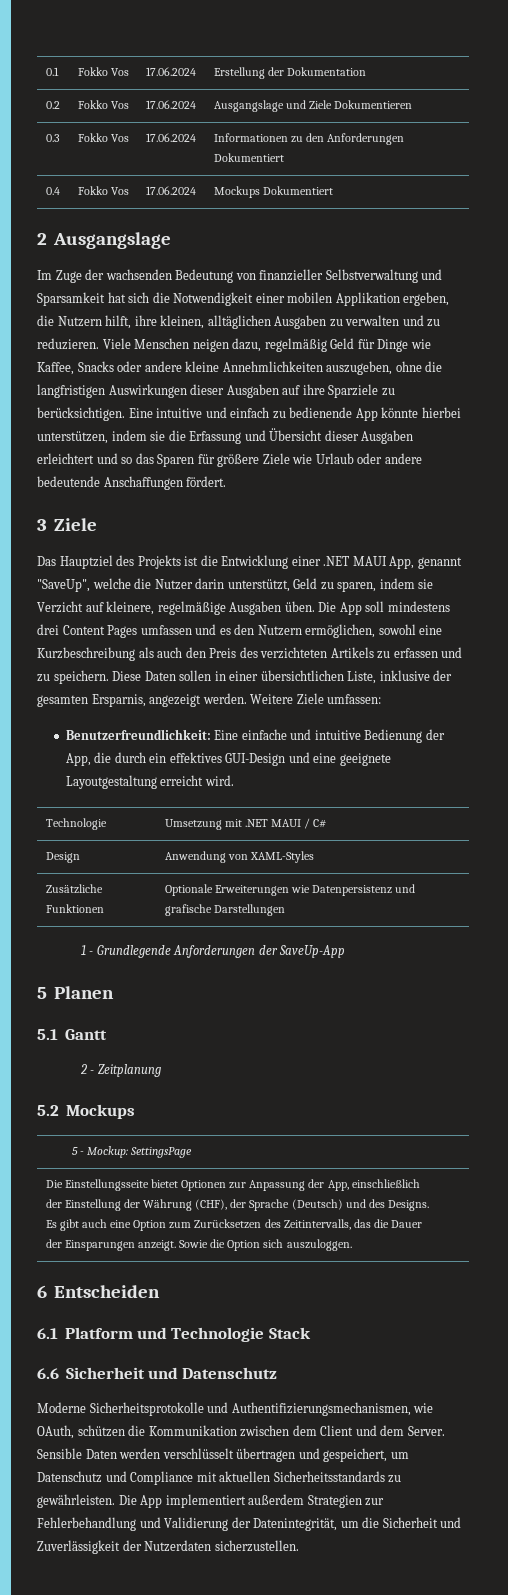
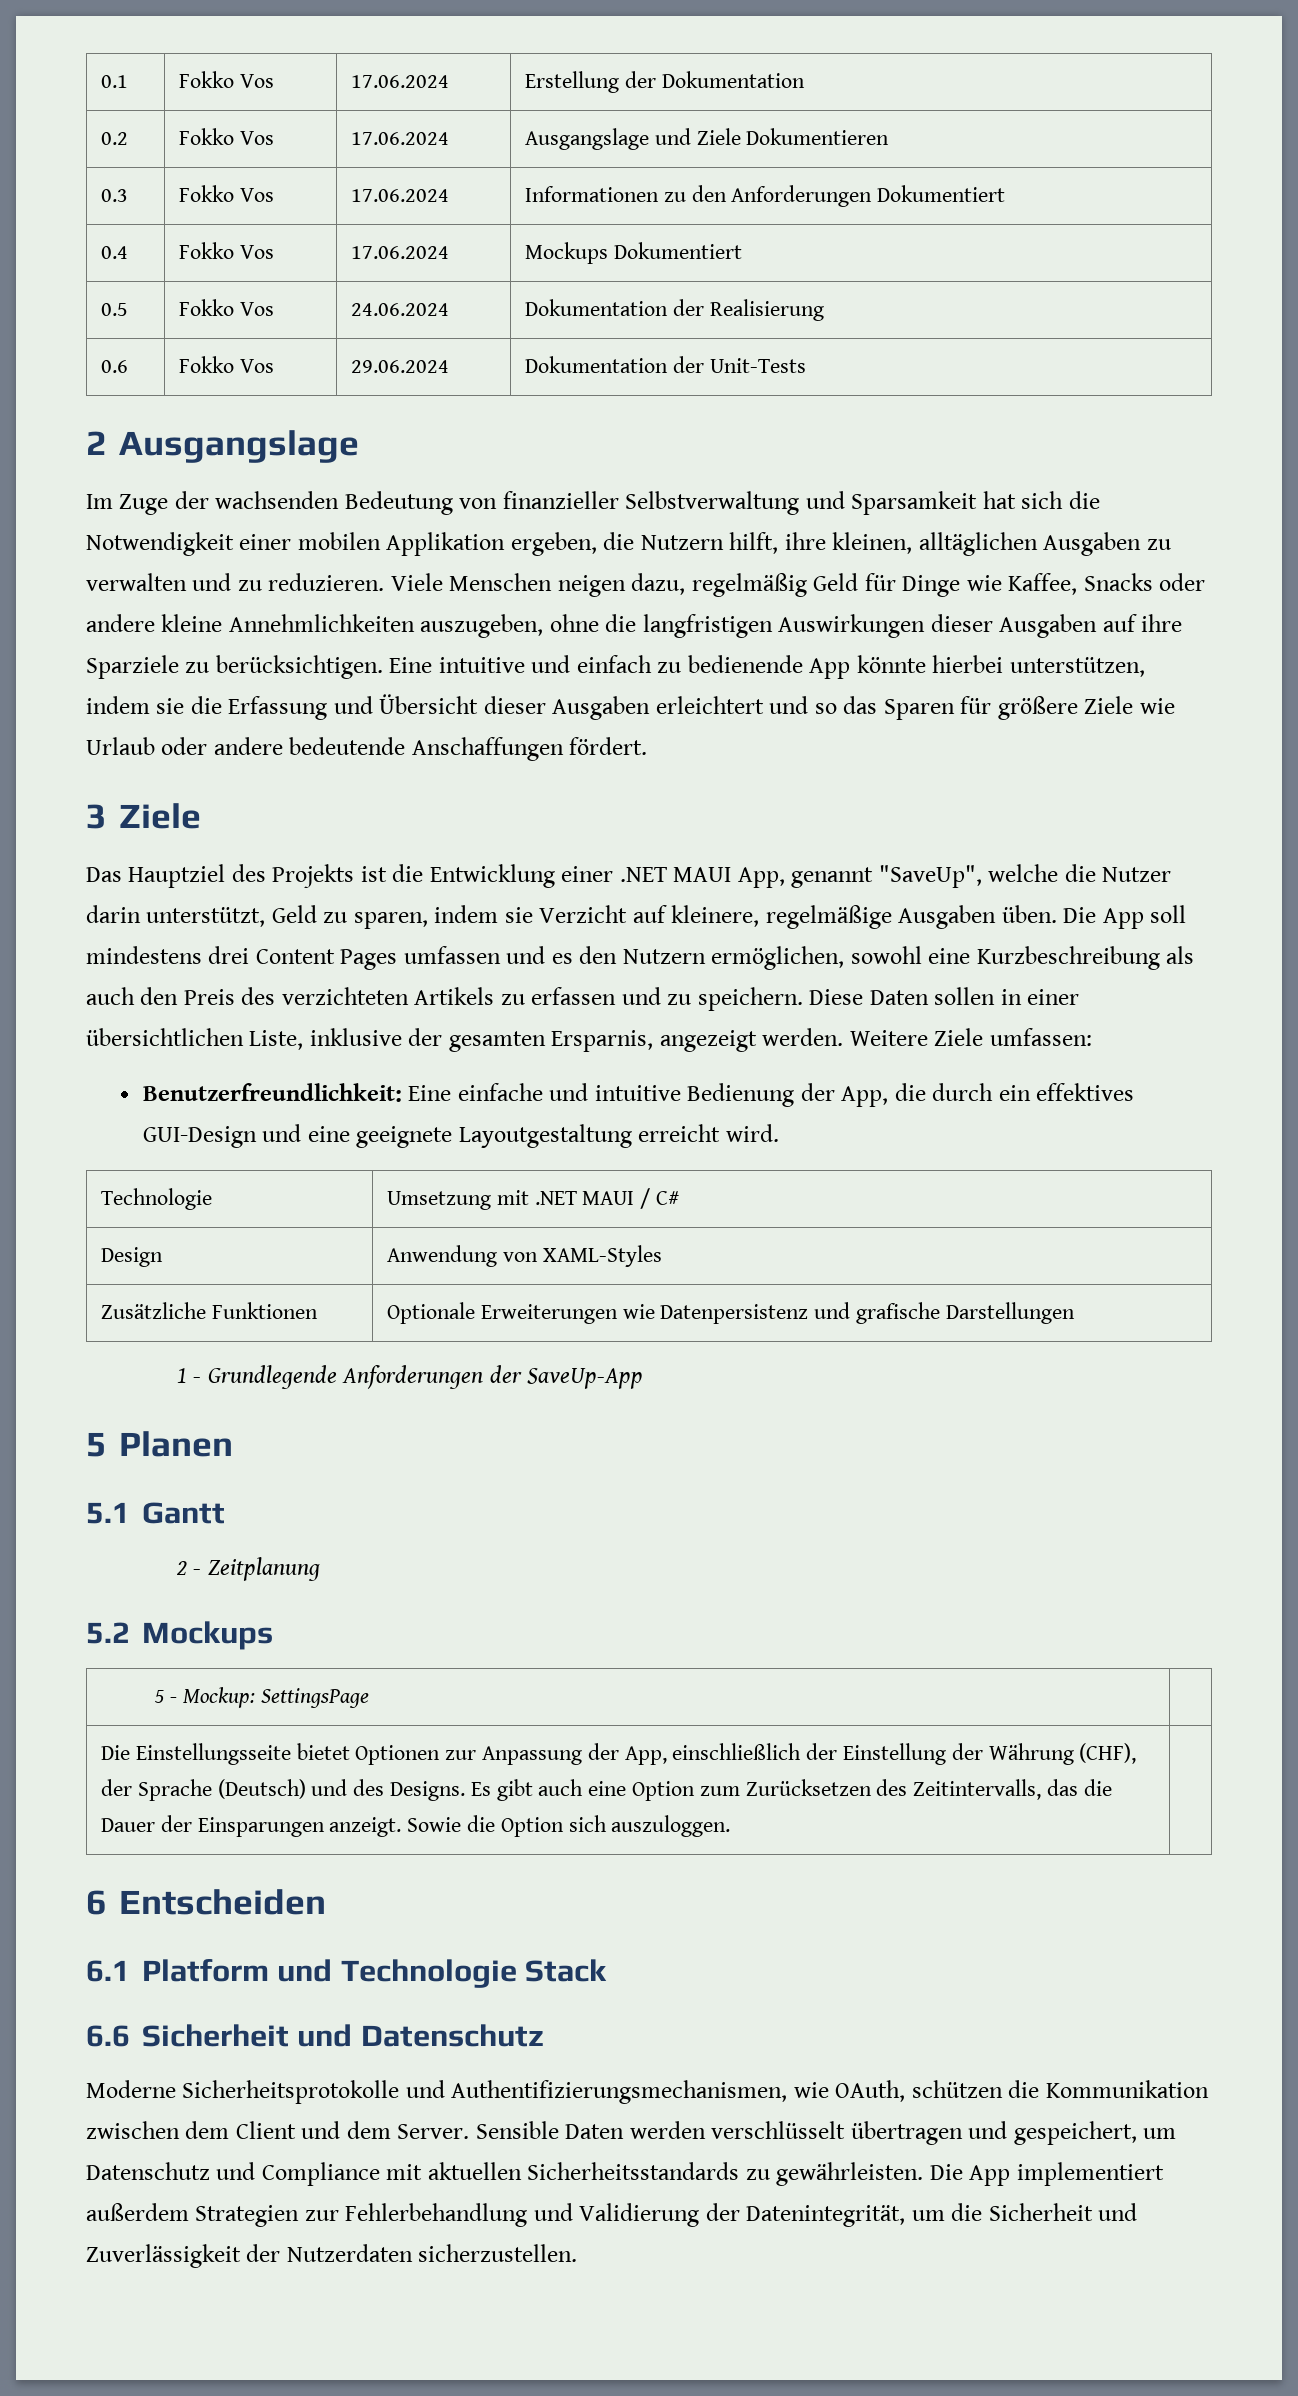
+ 0.5 | Fokko Vos | 24.06.2024 | Dokumentation der Realisierung
+ 0.6 | Fokko Vos | 29.06.2024 | Dokumentation der Unit-Tests

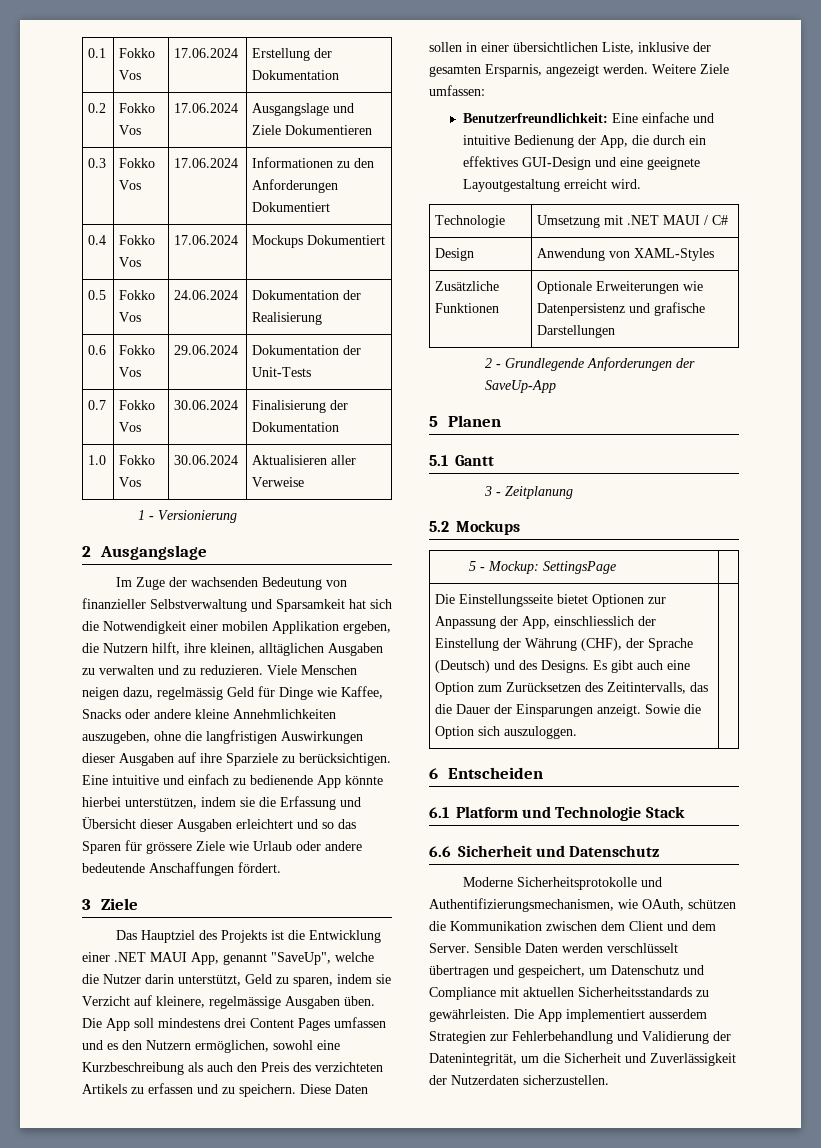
+ 0.7 | Fokko Vos | 30.06.2024 | Finalisierung der Dokumentation
+ 1.0 | Fokko Vos | 30.06.2024 | Aktualisieren aller Verweise
+ 1 - Versionierung
- Viele Menschen neigen dazu, regelmäßig Geld für Dinge wie Kaffee, Snacks oder andere kleine Annehmlichkeiten auszugeben, ohne die langfristigen Auswirkungen dieser Ausgaben auf ihre Sparziele zu berücksichtigen.
+ Viele Menschen neigen dazu, regelmässig Geld für Dinge wie Kaffee, Snacks oder andere kleine Annehmlichkeiten auszugeben, ohne die langfristigen Auswirkungen dieser Ausgaben auf ihre Sparziele zu berücksichtigen.
- Eine intuitive und einfach zu bedienende App könnte hierbei unterstützen, indem sie die Erfassung und Übersicht dieser Ausgaben erleichtert und so das Sparen für größere Ziele wie Urlaub oder andere bedeutende Anschaffungen fördert.
+ Eine intuitive und einfach zu bedienende App könnte hierbei unterstützen, indem sie die Erfassung und Übersicht dieser Ausgaben erleichtert und so das Sparen für grössere Ziele wie Urlaub oder andere bedeutende Anschaffungen fördert.
- Das Hauptziel des Projekts ist die Entwicklung einer .NET MAUI App, genannt "SaveUp", welche die Nutzer darin unterstützt, Geld zu sparen, indem sie Verzicht auf kleinere, regelmäßige Ausgaben üben.
+ Das Hauptziel des Projekts ist die Entwicklung einer .NET MAUI App, genannt "SaveUp", welche die Nutzer darin unterstützt, Geld zu sparen, indem sie Verzicht auf kleinere, regelmässige Ausgaben üben.
- 1 - Grundlegende Anforderungen der SaveUp-App
+ 2 - Grundlegende Anforderungen der SaveUp-App
- 2 - Zeitplanung
+ 3 - Zeitplanung
- Die Einstellungsseite bietet Optionen zur Anpassung der App, einschließlich der Einstellung der Währung (CHF), der Sprache (Deutsch) und des Designs. Es gibt auch eine Option zum Zurücksetzen des Zeitintervalls, das die Dauer der Einsparungen anzeigt. Sowie die Option sich auszuloggen. |
+ Die Einstellungsseite bietet Optionen zur Anpassung der App, einschliesslich der Einstellung der Währung (CHF), der Sprache (Deutsch) und des Designs. Es gibt auch eine Option zum Zurücksetzen des Zeitintervalls, das die Dauer der Einsparungen anzeigt. Sowie die Option sich auszuloggen. |
- Die App implementiert außerdem Strategien zur Fehlerbehandlung und Validierung der Datenintegrität, um die Sicherheit und Zuverlässigkeit der Nutzerdaten sicherzustellen.
+ Die App implementiert ausserdem Strategien zur Fehlerbehandlung und Validierung der Datenintegrität, um die Sicherheit und Zuverlässigkeit der Nutzerdaten sicherzustellen.

